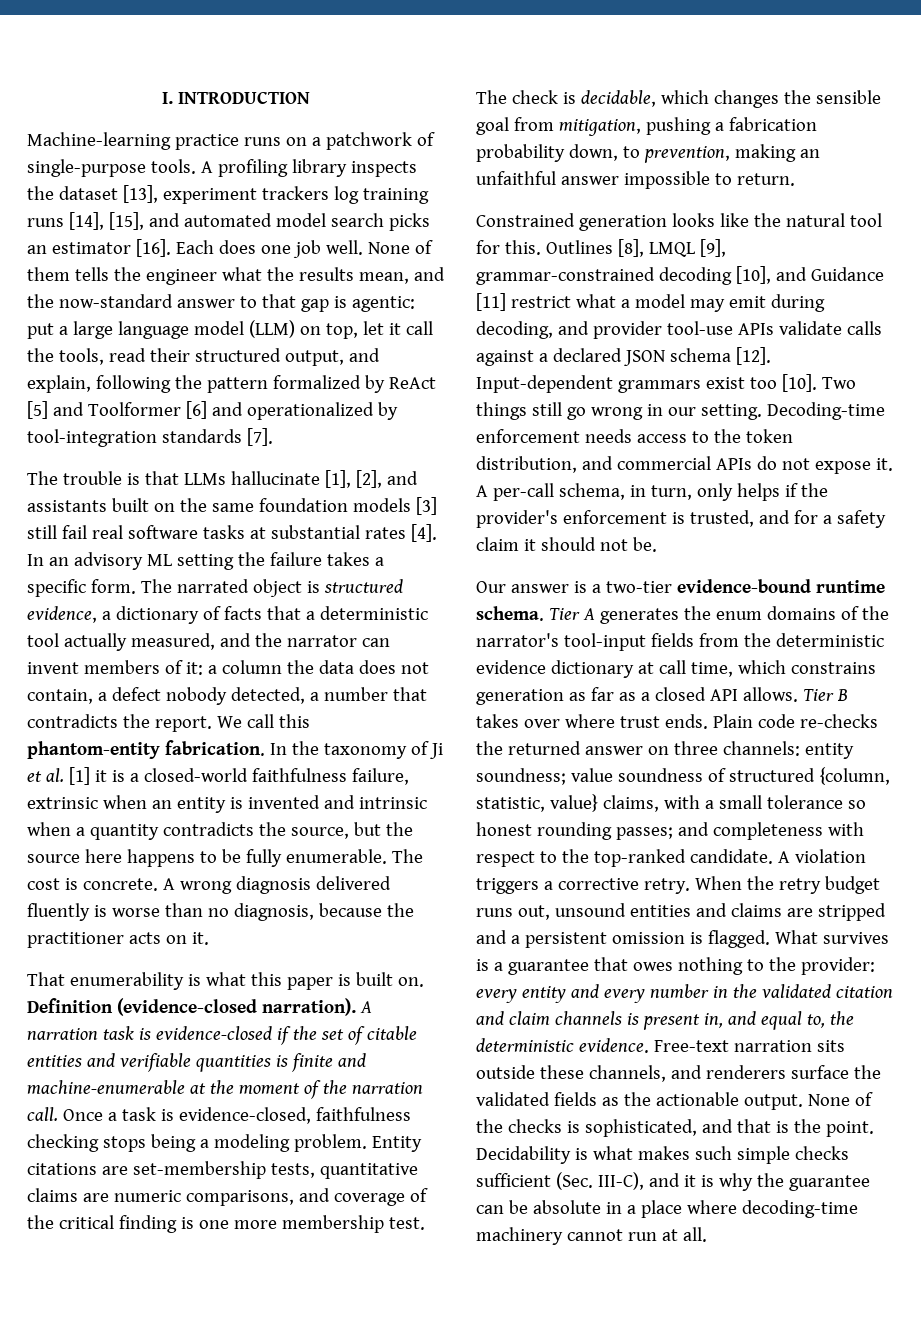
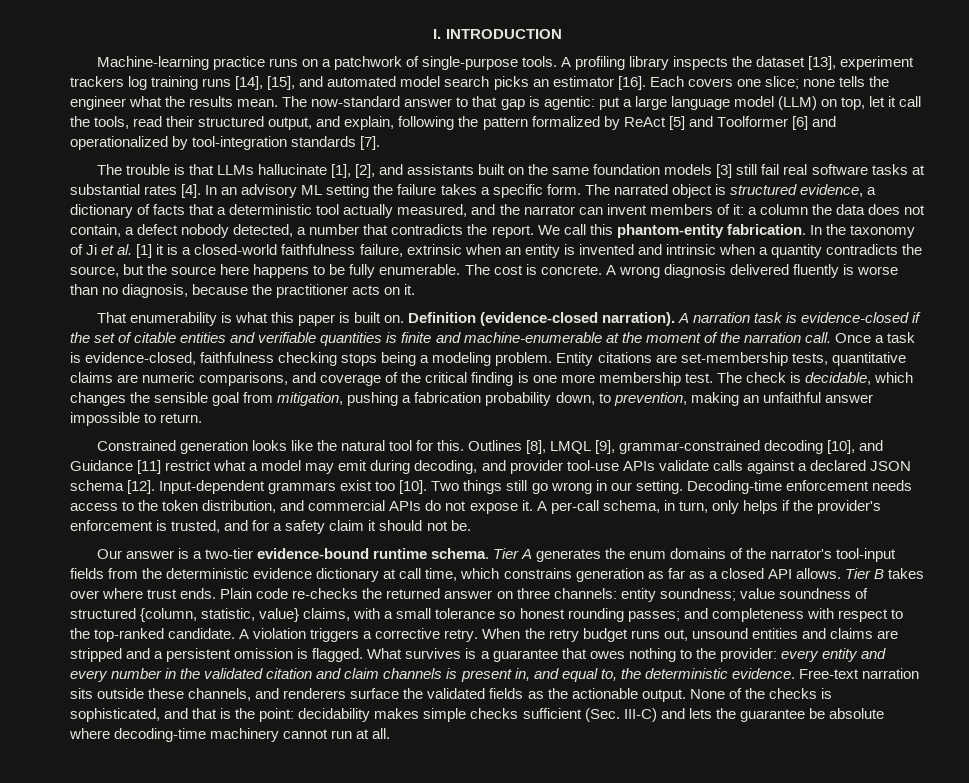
- Each does one job well. None of them tells the engineer what the results mean, and the now-standard answer to that gap is agentic: put a large language model (LLM) on top, let it call the tools, read their structured output, and explain, following the pattern formalized by ReAct [5] and Toolformer [6] and operationalized by tool-integration standards [7].
+ Each covers one slice; none tells the engineer what the results mean. The now-standard answer to that gap is agentic: put a large language model (LLM) on top, let it call the tools, read their structured output, and explain, following the pattern formalized by ReAct [5] and Toolformer [6] and operationalized by tool-integration standards [7].
- None of the checks is sophisticated, and that is the point. Decidability is what makes such simple checks sufficient (Sec. III-C), and it is why the guarantee can be absolute in a place where decoding-time machinery cannot run at all.
+ None of the checks is sophisticated, and that is the point: decidability makes simple checks sufficient (Sec. III-C) and lets the guarantee be absolute where decoding-time machinery cannot run at all.

